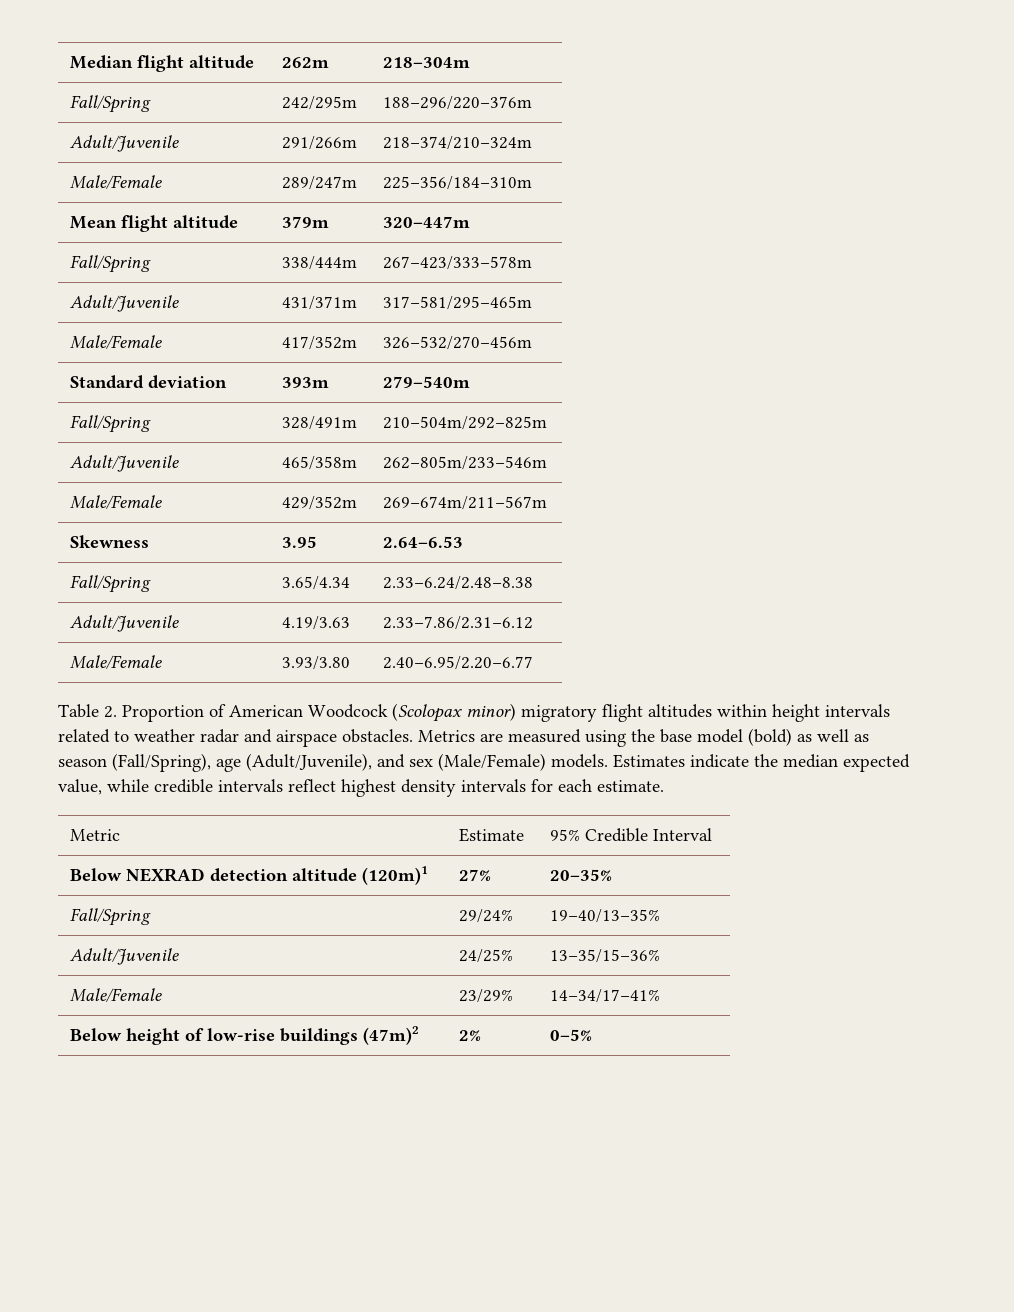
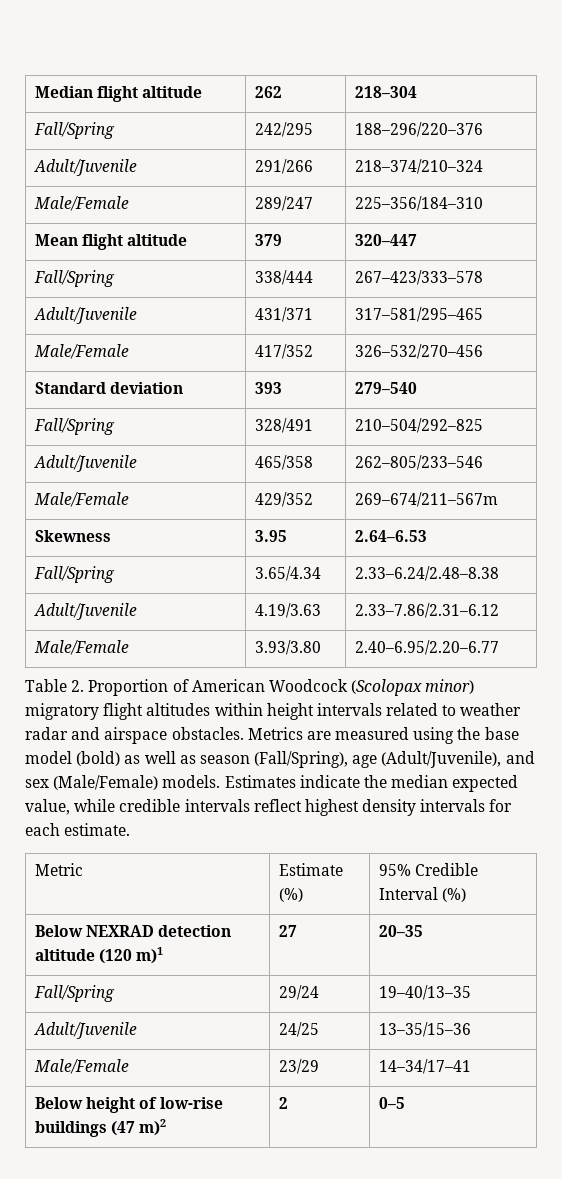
- Median flight altitude | 262m | 218–304m
- Fall/Spring | 242/295m | 188–296/220–376m
- Adult/Juvenile | 291/266m | 218–374/210–324m
- Male/Female | 289/247m | 225–356/184–310m
+ Median flight altitude | 262 | 218–304
+ Fall/Spring | 242/295 | 188–296/220–376
+ Adult/Juvenile | 291/266 | 218–374/210–324
+ Male/Female | 289/247 | 225–356/184–310
- Mean flight altitude | 379m | 320–447m
- Fall/Spring | 338/444m | 267–423/333–578m
- Adult/Juvenile | 431/371m | 317–581/295–465m
- Male/Female | 417/352m | 326–532/270–456m
+ Mean flight altitude | 379 | 320–447
+ Fall/Spring | 338/444 | 267–423/333–578
+ Adult/Juvenile | 431/371 | 317–581/295–465
+ Male/Female | 417/352 | 326–532/270–456
- Standard deviation | 393m | 279–540m
- Fall/Spring | 328/491m | 210–504m/292–825m
- Adult/Juvenile | 465/358m | 262–805m/233–546m
- Male/Female | 429/352m | 269–674m/211–567m
+ Standard deviation | 393 | 279–540
+ Fall/Spring | 328/491 | 210–504/292–825
+ Adult/Juvenile | 465/358 | 262–805/233–546
+ Male/Female | 429/352 | 269–674/211–567m
- Metric | Estimate | 95% Credible Interval
+ Metric | Estimate (%) | 95% Credible Interval (%)
- Below NEXRAD detection altitude (120m)1 | 27% | 20–35%
- Fall/Spring | 29/24% | 19–40/13–35%
- Adult/Juvenile | 24/25% | 13–35/15–36%
- Male/Female | 23/29% | 14–34/17–41%
+ Below NEXRAD detection altitude (120 m)1 | 27 | 20–35
+ Fall/Spring | 29/24 | 19–40/13–35
+ Adult/Juvenile | 24/25 | 13–35/15–36
+ Male/Female | 23/29 | 14–34/17–41
- Below height of low-rise buildings (47m)2 | 2% | 0–5%
+ Below height of low-rise buildings (47 m)2 | 2 | 0–5

